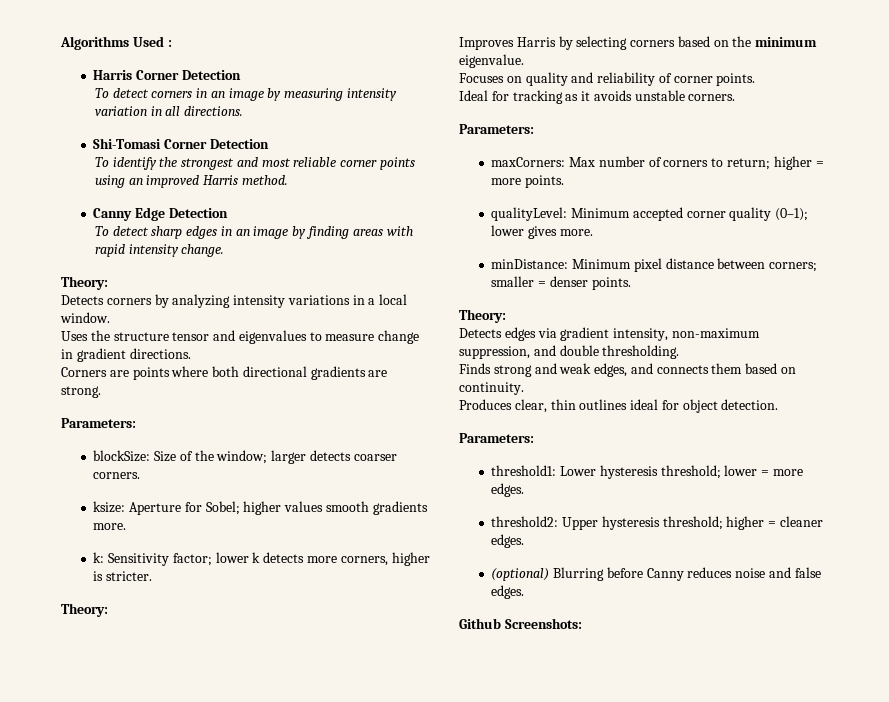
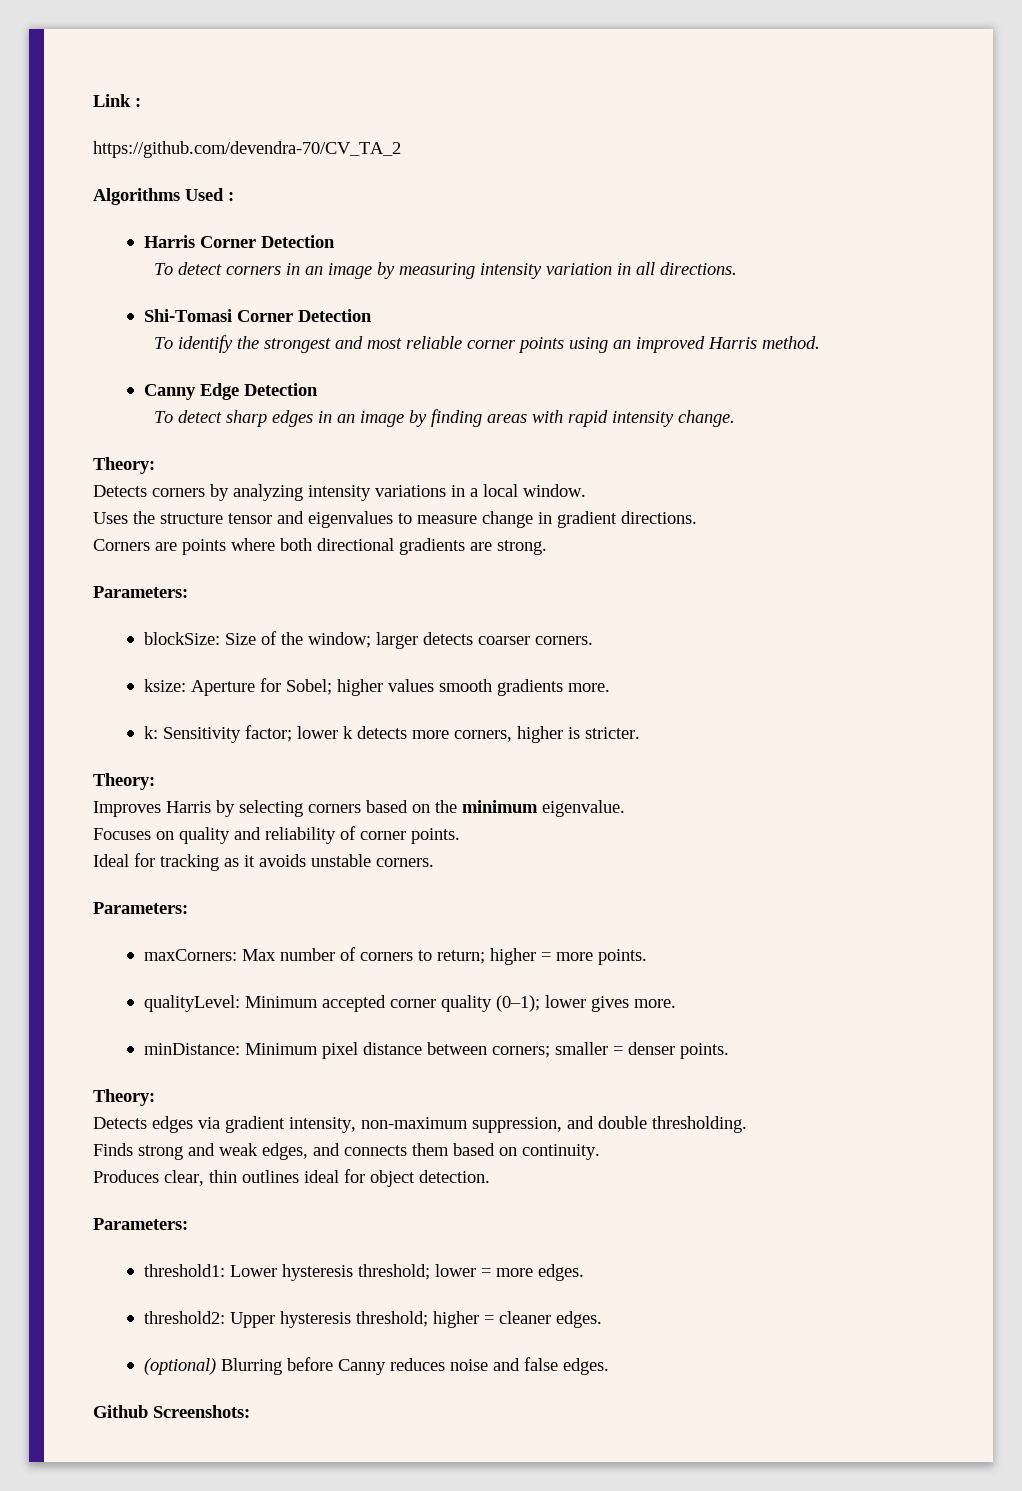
+ Link :
+ https://github.com/devendra-70/CV_TA_2

